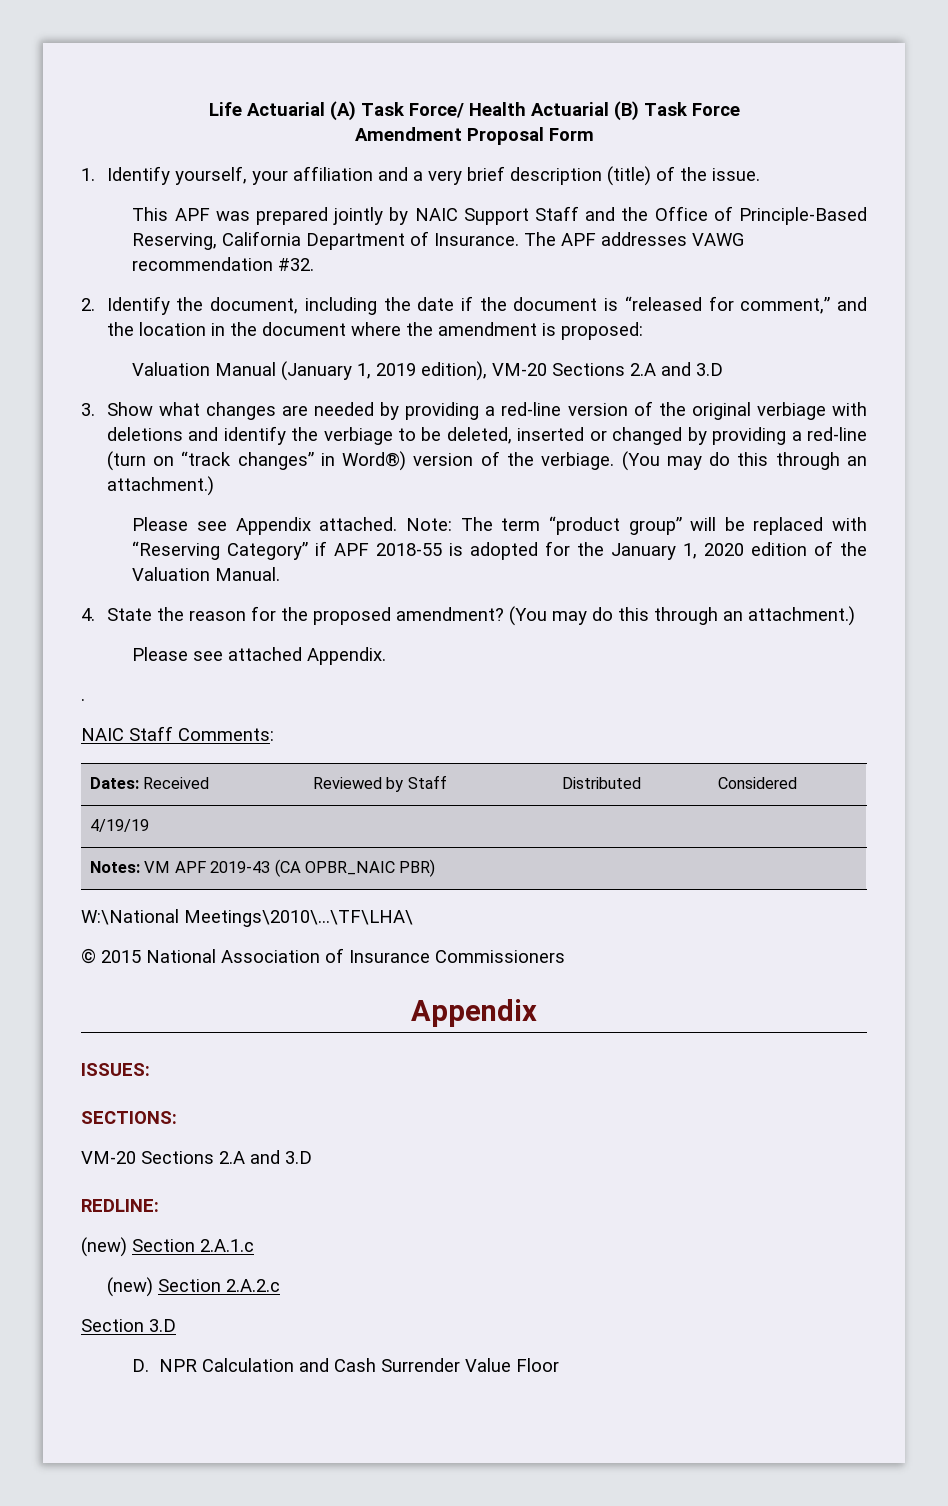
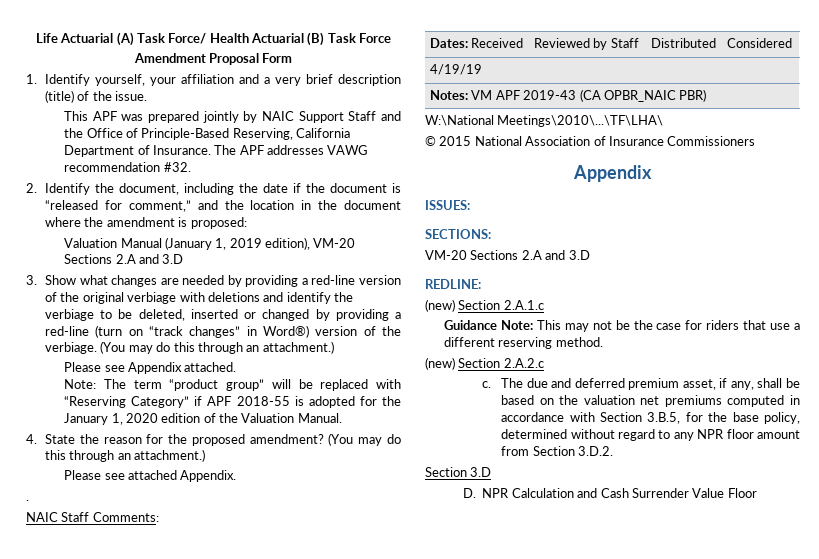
- Please see Appendix attached. Note: The term “product group” will be replaced with “Reserving Category” if APF 2018-55 is adopted for the January 1, 2020 edition of the Valuation Manual.
+ Please see Appendix attached.
+ Note: The term “product group” will be replaced with “Reserving Category” if APF 2018-55 is adopted for the January 1, 2020 edition of the Valuation Manual.
+ Guidance Note: This may not be the case for riders that use a different reserving method.
  (new) Section 2.A.2.c
+ c. The due and deferred premium asset, if any, shall be based on the valuation net premiums computed in accordance with Section 3.B.5, for the base policy, determined without regard to any NPR floor amount from Section 3.D.2.

